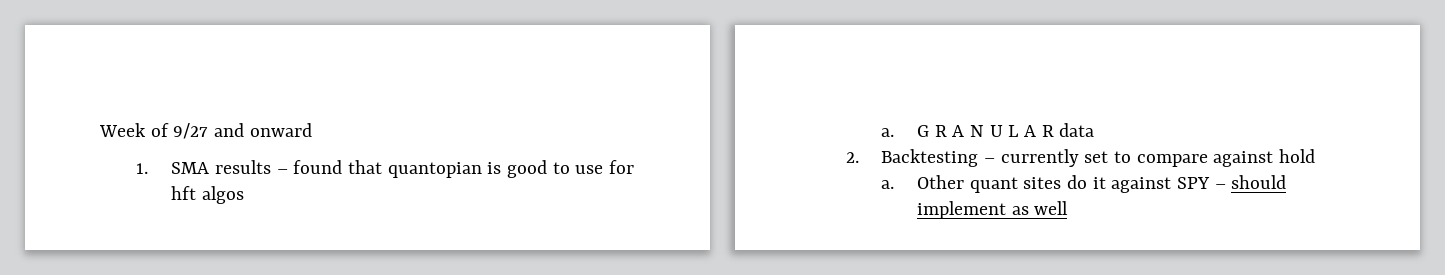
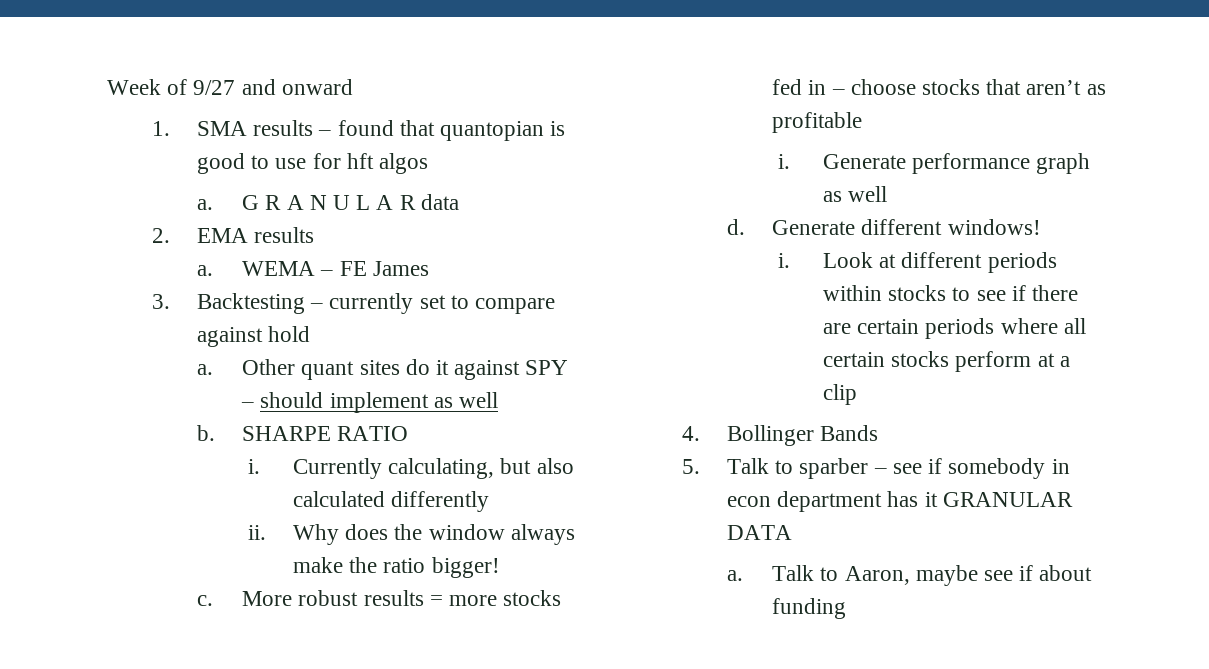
- 2. Backtesting – currently set to compare against hold
+ 2. EMA results
+ a. WEMA – FE James
+ 3. Backtesting – currently set to compare against hold
+ b. SHARPE RATIO
+ i. Currently calculating, but also calculated differently
+ ii. Why does the window always make the ratio bigger!
+ c. More robust results = more stocks fed in – choose stocks that aren’t as profitable
+ i. Generate performance graph as well
+ d. Generate different windows!
+ i. Look at different periods within stocks to see if there are certain periods where all certain stocks perform at a clip
+ 4. Bollinger Bands
+ 5. Talk to sparber – see if somebody in econ department has it GRANULAR DATA
+ a. Talk to Aaron, maybe see if about funding

